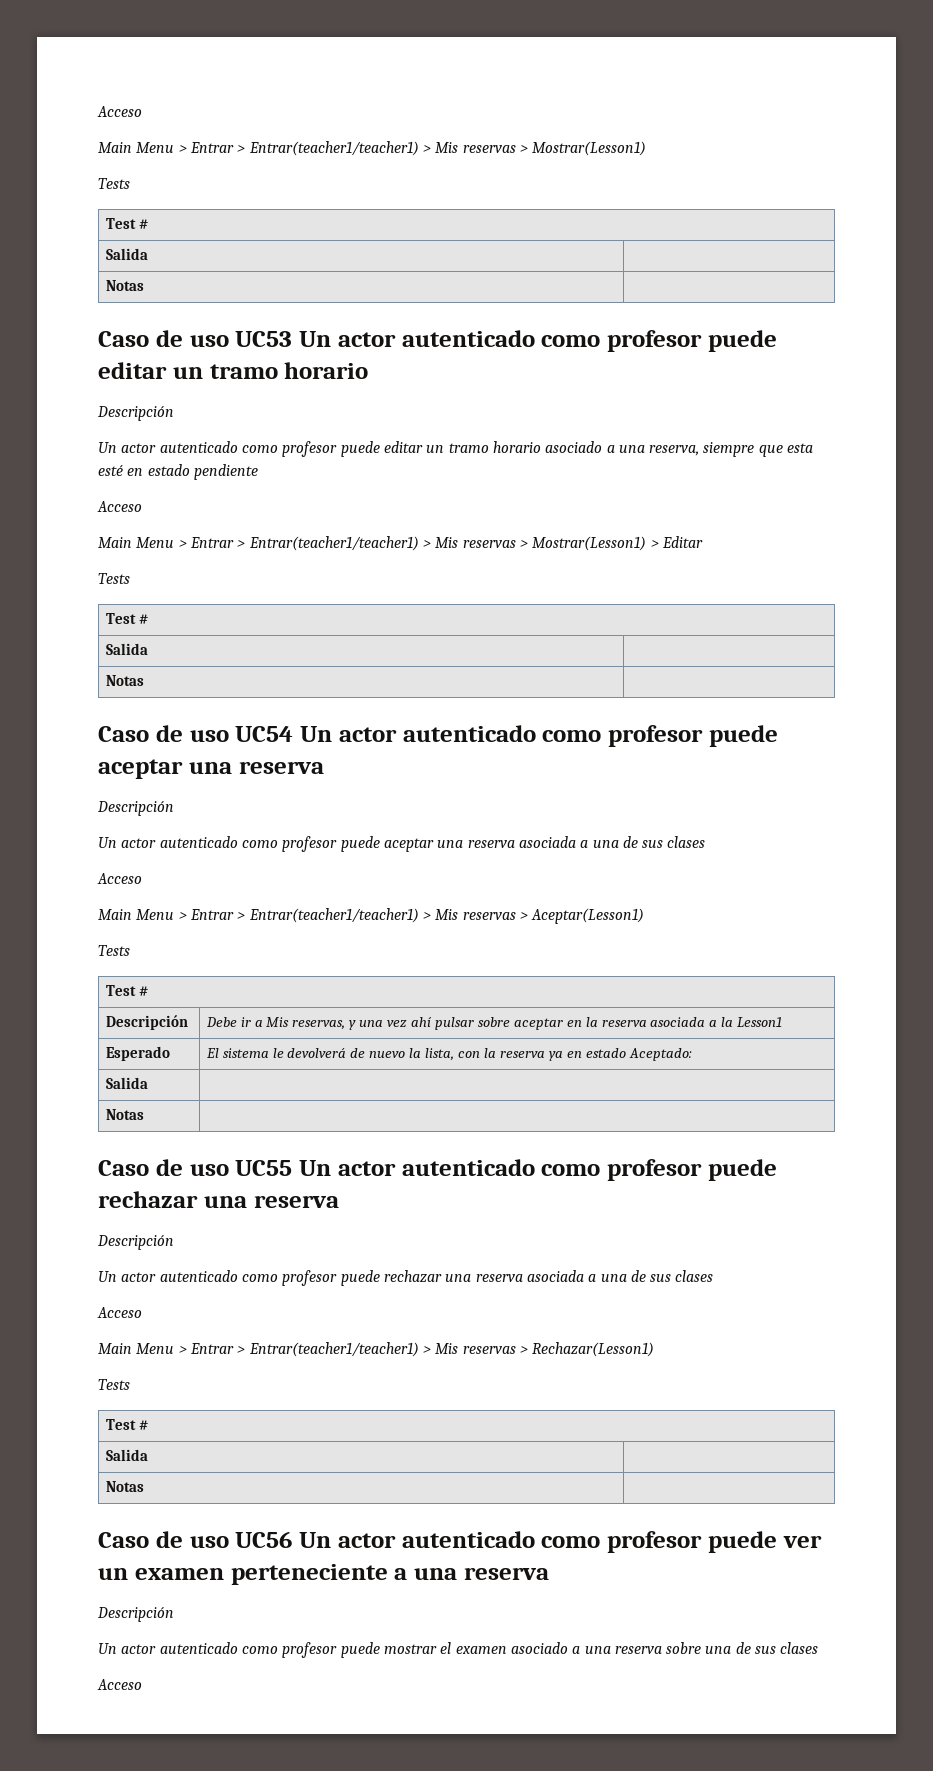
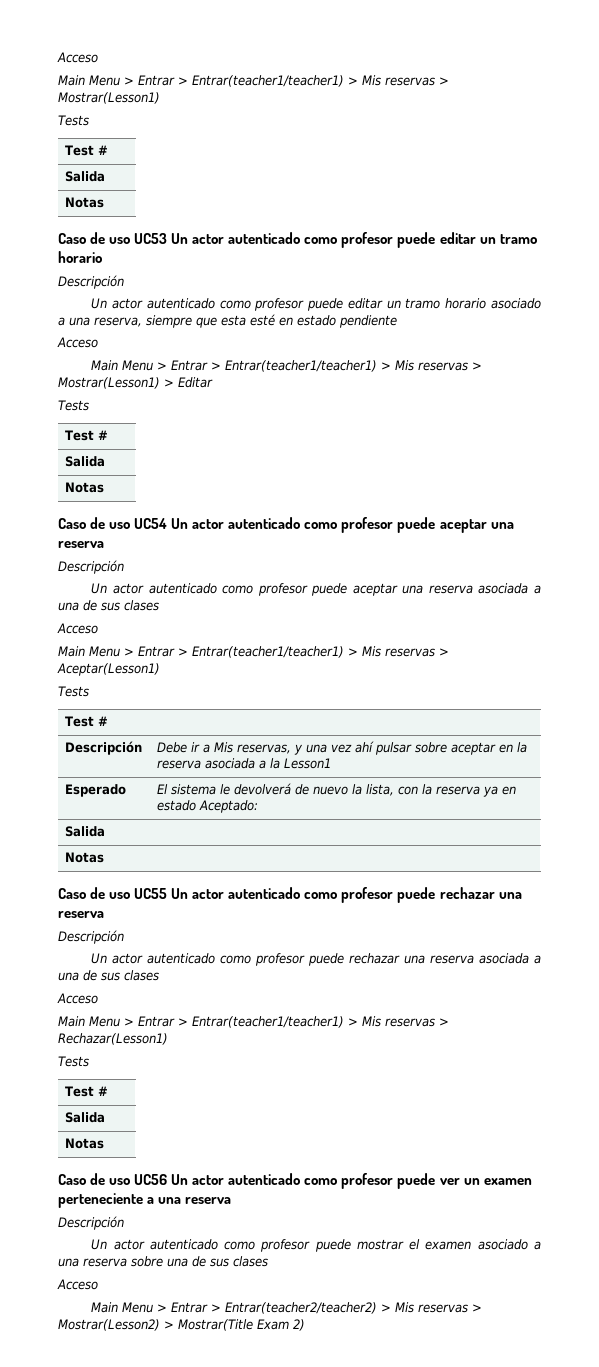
+ Main Menu > Entrar > Entrar(teacher2/teacher2) > Mis reservas > Mostrar(Lesson2) > Mostrar(Title Exam 2)

